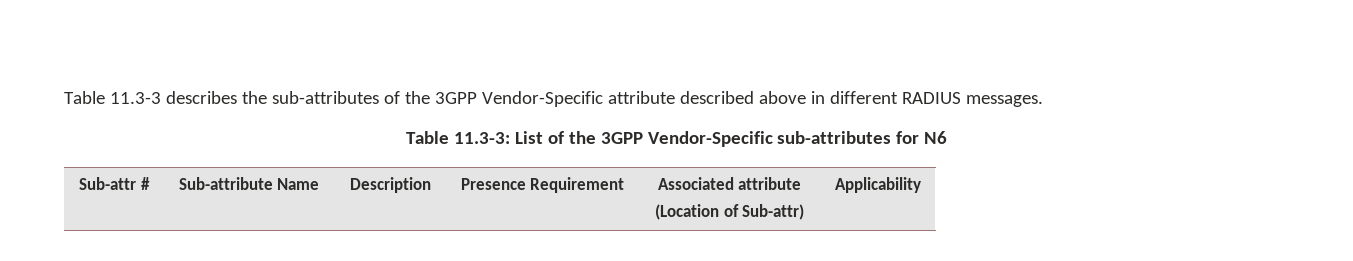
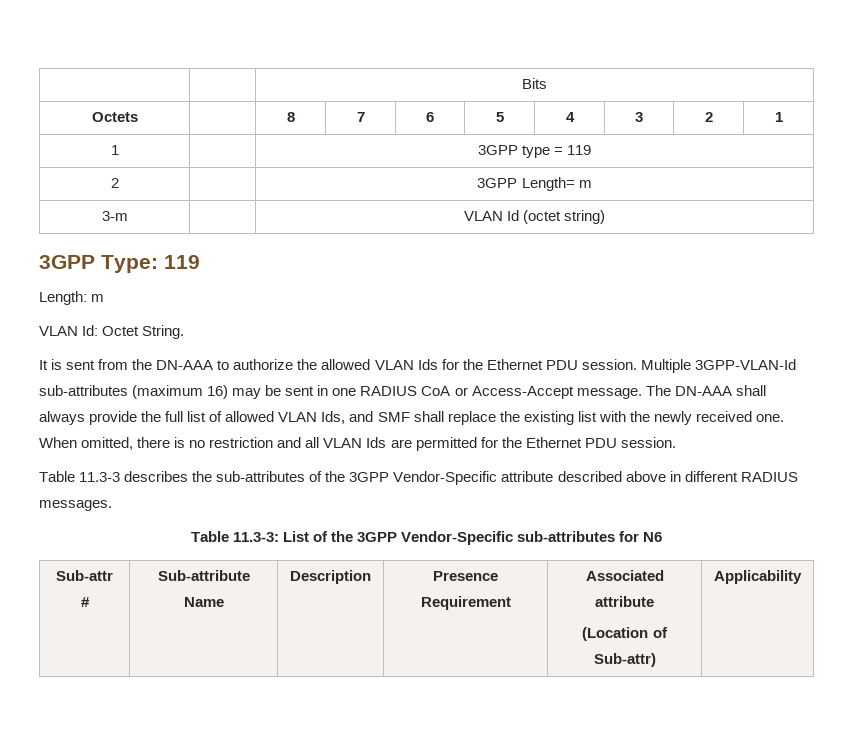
+ | | Bits
+ Octets | | 8 | 7 | 6 | 5 | 4 | 3 | 2 | 1
+ 1 | | 3GPP type = 119
+ 2 | | 3GPP Length= m
+ 3-m | | VLAN Id (octet string)
+ 3GPP Type: 119
+ Length: m
+ VLAN Id: Octet String.
+ It is sent from the DN-AAA to authorize the allowed VLAN Ids for the Ethernet PDU session. Multiple 3GPP-VLAN-Id sub-attributes (maximum 16) may be sent in one RADIUS CoA or Access-Accept message. The DN-AAA shall always provide the full list of allowed VLAN Ids, and SMF shall replace the existing list with the newly received one. When omitted, there is no restriction and all VLAN Ids are permitted for the Ethernet PDU session.

